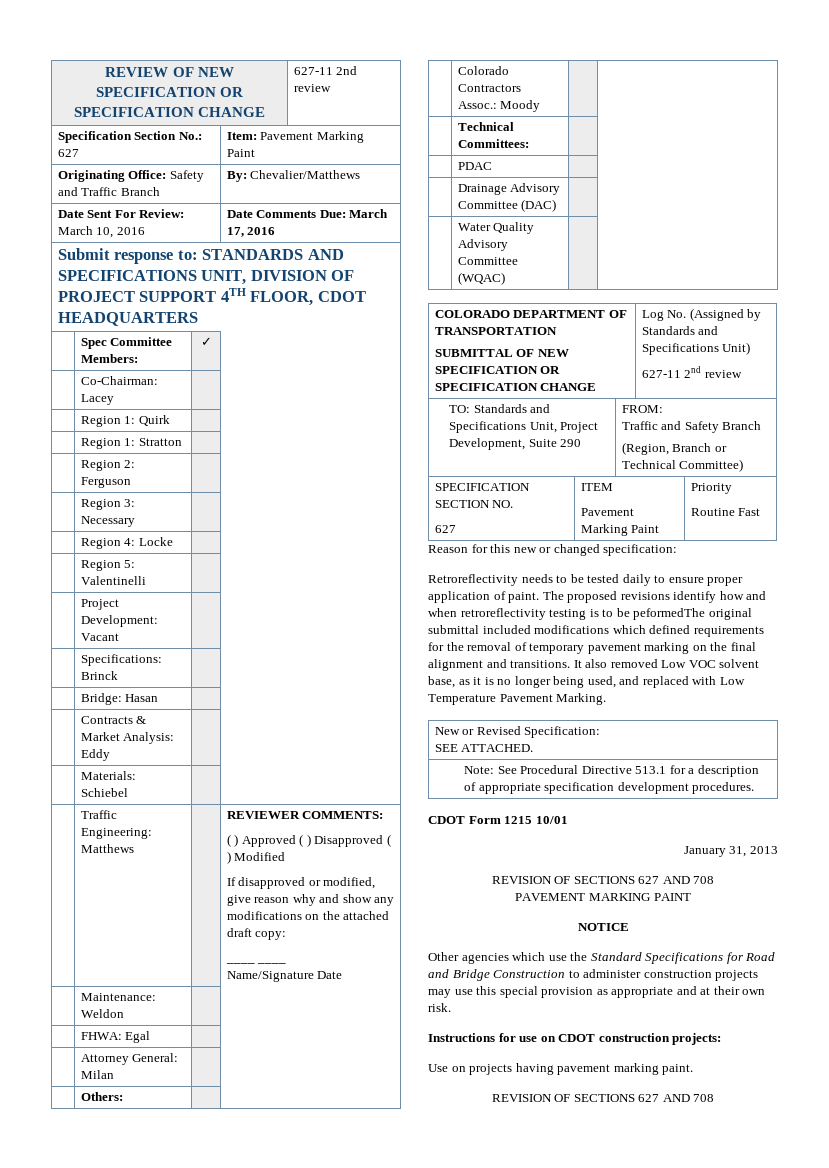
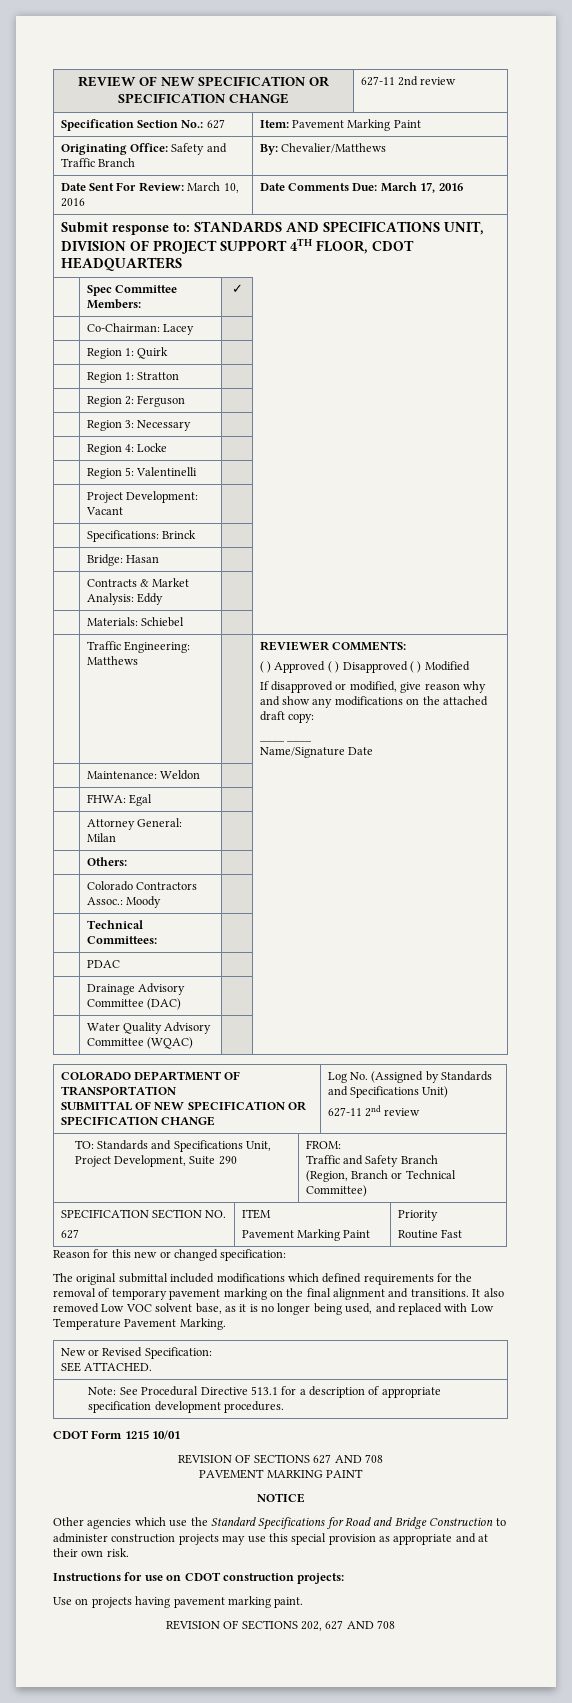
- Retroreflectivity needs to be tested daily to ensure proper application of paint. The proposed revisions identify how and when retroreflectivity testing is to be peformedThe original submittal included modifications which defined requirements for the removal of temporary pavement marking on the final alignment and transitions.
+ The original submittal included modifications which defined requirements for the removal of temporary pavement marking on the final alignment and transitions.
- January 31, 2013
  Use on projects having pavement marking paint.
- REVISION OF SECTIONS 627 AND 708
+ REVISION OF SECTIONS 202, 627 AND 708

